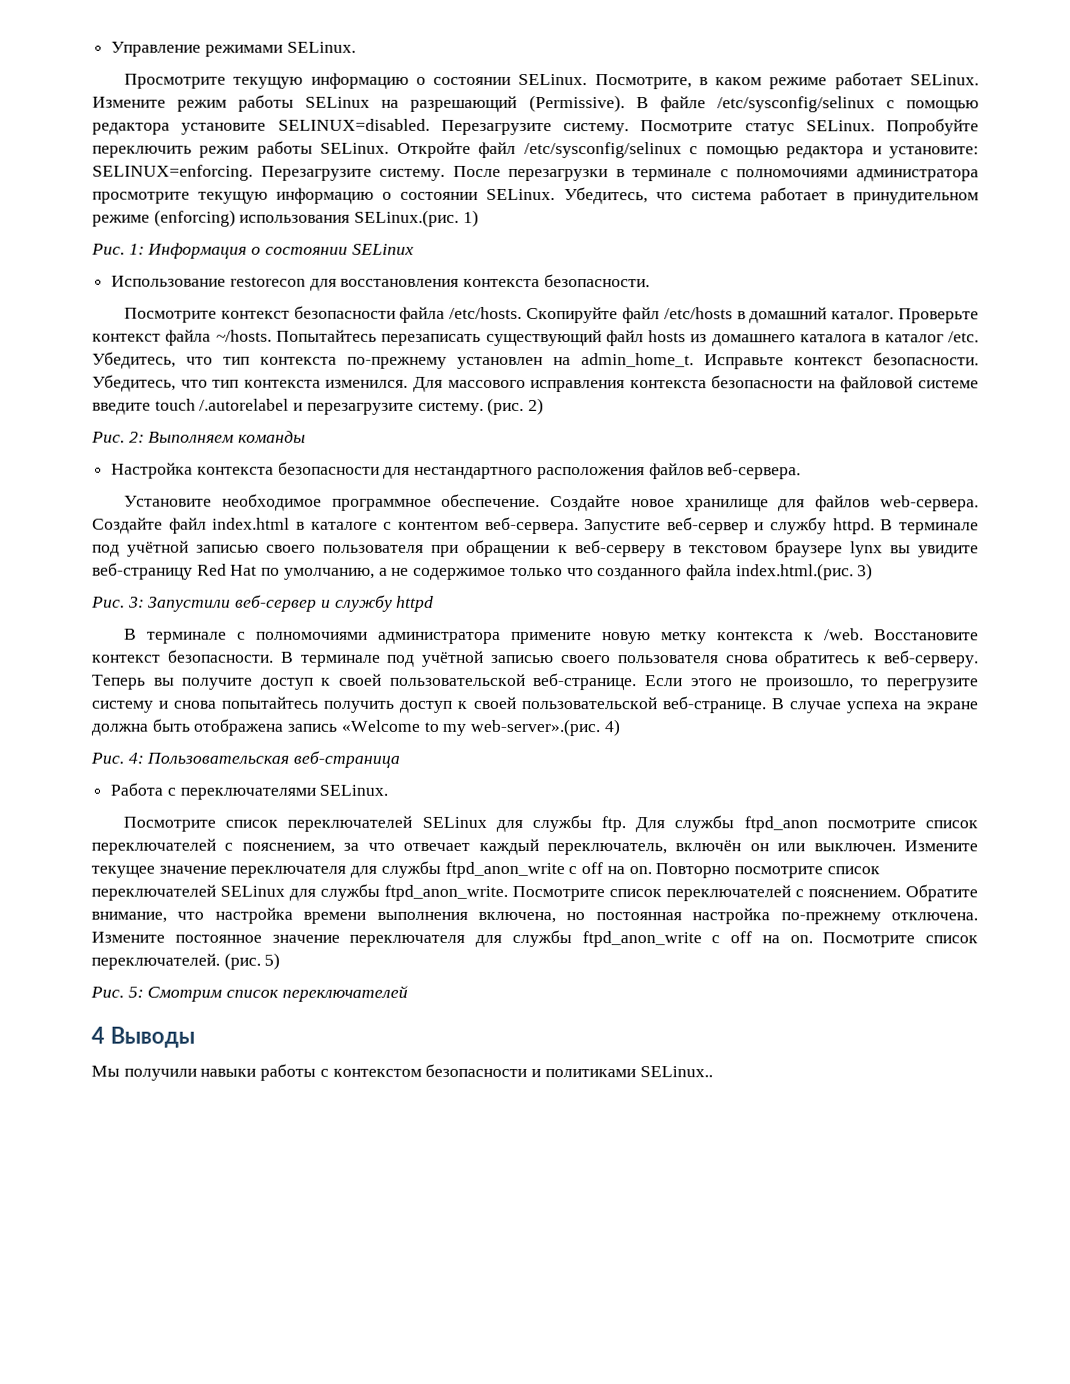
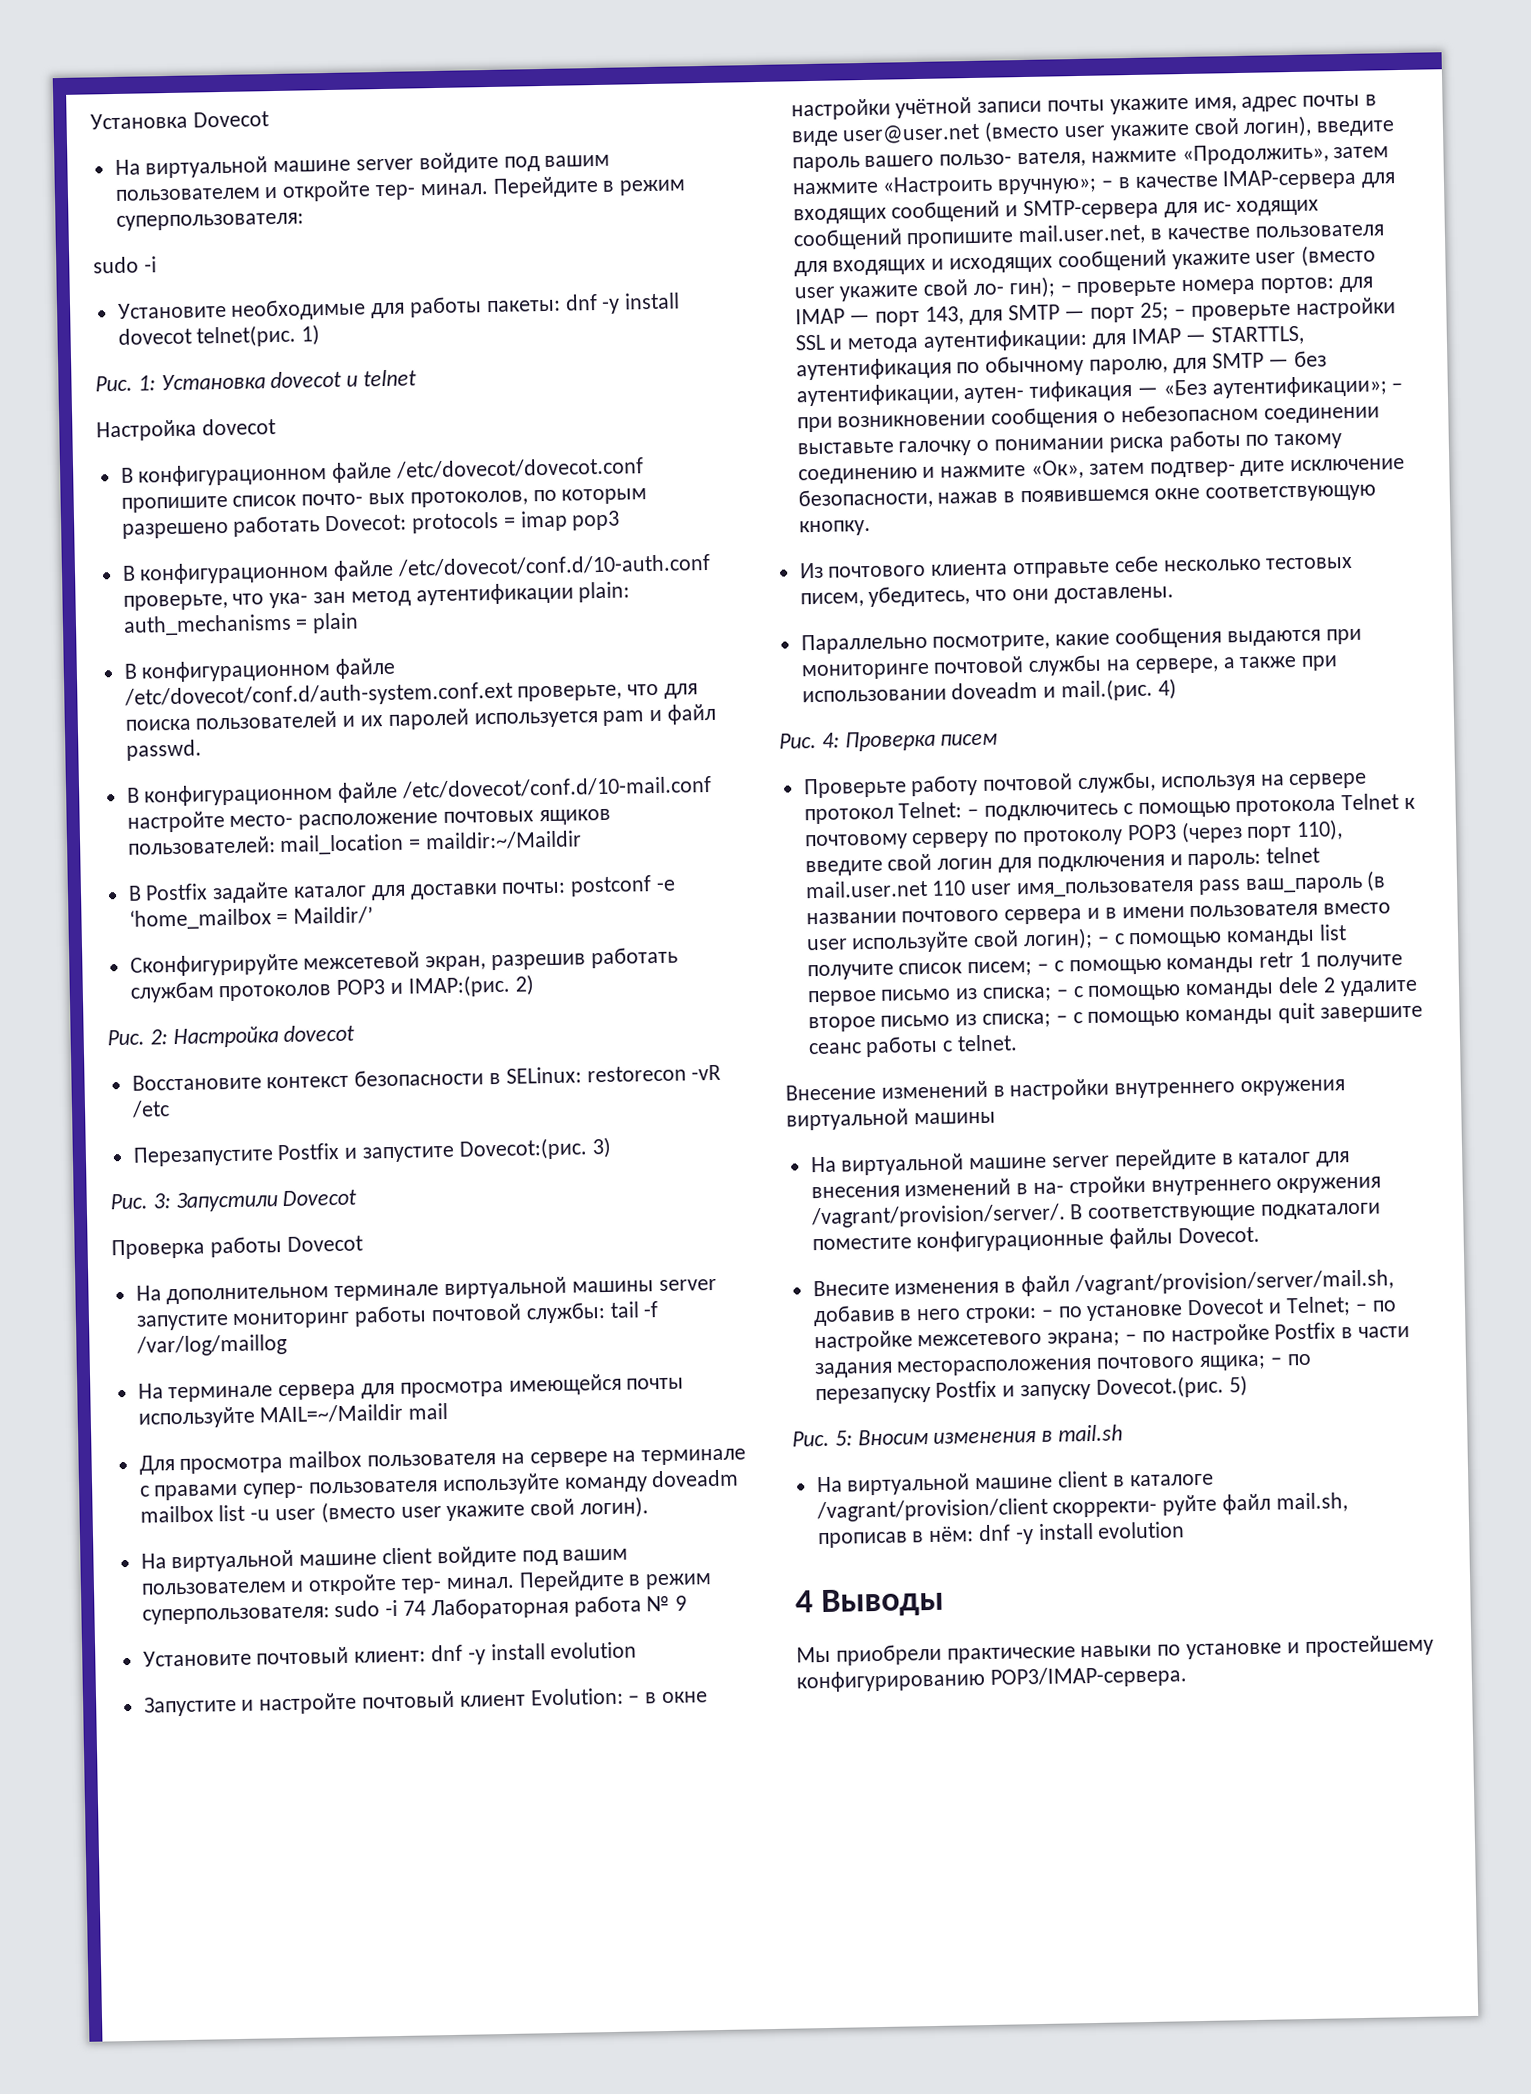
- Управление режимами SELinux.
- Просмотрите текущую информацию о состоянии SELinux. Посмотрите, в каком режиме работает SELinux. Измените режим работы SELinux на разрешающий (Permissive). В файле /etc/sysconfig/selinux с помощью редактора установите SELINUX=disabled. Перезагрузите систему. Посмотрите статус SELinux. Попробуйте переключить режим работы SELinux. Откройте файл /etc/sysconfig/selinux с помощью редактора и установите: SELINUX=enforcing. Перезагрузите систему. После перезагрузки в терминале с полномочиями администратора просмотрите текущую информацию о состоянии SELinux. Убедитесь, что система работает в принудительном режиме (enforcing) использования SELinux.(рис. 1)
- Рис. 1: Информация о состоянии SELinux
- Использование restorecon для восстановления контекста безопасности.
- Посмотрите контекст безопасности файла /etc/hosts. Скопируйте файл /etc/hosts в домашний каталог. Проверьте контекст файла ~/hosts. Попытайтесь перезаписать существующий файл hosts из домашнего каталога в каталог /etc. Убедитесь, что тип контекста по-прежнему установлен на admin_home_t. Исправьте контекст безопасности. Убедитесь, что тип контекста изменился. Для массового исправления контекста безопасности на файловой системе введите touch /.autorelabel и перезагрузите систему. (рис. 2)
- Рис. 2: Выполняем команды
- Настройка контекста безопасности для нестандартного расположения файлов веб-сервера.
- Установите необходимое программное обеспечение. Создайте новое хранилище для файлов web-сервера. Создайте файл index.html в каталоге с контентом веб-сервера. Запустите веб-сервер и службу httpd. В терминале под учётной записью своего пользователя при обращении к веб-серверу в текстовом браузере lynx вы увидите веб-страницу Red Hat по умолчанию, а не содержимое только что созданного файла index.html.(рис. 3)
- Рис. 3: Запустили веб-сервер и службу httpd
- В терминале с полномочиями администратора примените новую метку контекста к /web. Восстановите контекст безопасности. В терминале под учётной записью своего пользователя снова обратитесь к веб-серверу. Теперь вы получите доступ к своей пользовательской веб-странице. Если этого не произошло, то перегрузите систему и снова попытайтесь получить доступ к своей пользовательской веб-странице. В случае успеха на экране должна быть отображена запись «Welcome to my web-server».(рис. 4)
- Рис. 4: Пользовательская веб-страница
- Работа с переключателями SELinux.
- Посмотрите список переключателей SELinux для службы ftp. Для службы ftpd_anon посмотрите список переключателей с пояснением, за что отвечает каждый переключатель, включён он или выключен. Измените текущее значение переключателя для службы ftpd_anon_write с off на on. Повторно посмотрите список переключателей SELinux для службы ftpd_anon_write. Посмотрите список переключателей с пояснением. Обратите внимание, что настройка времени выполнения включена, но постоянная настройка по-прежнему отключена. Измените постоянное значение переключателя для службы ftpd_anon_write с off на on. Посмотрите список переключателей. (рис. 5)
- Рис. 5: Смотрим список переключателей
+ Установка Dovecot
+ На виртуальной машине server войдите под вашим пользователем и откройте тер- минал. Перейдите в режим суперпользователя:
+ sudo -i
+ Установите необходимые для работы пакеты: dnf -y install dovecot telnet(рис. 1)
+ Рис. 1: Установка dovecot и telnet
+ Настройка dovecot
+ В конфигурационном файле /etc/dovecot/dovecot.conf пропишите список почто- вых протоколов, по которым разрешено работать Dovecot: protocols = imap pop3
+ В конфигурационном файле /etc/dovecot/conf.d/10-auth.conf проверьте, что ука- зан метод аутентификации plain: auth_mechanisms = plain
+ В конфигурационном файле /etc/dovecot/conf.d/auth-system.conf.ext проверьте, что для поиска пользователей и их паролей используется pam и файл passwd.
+ В конфигурационном файле /etc/dovecot/conf.d/10-mail.conf настройте место- расположение почтовых ящиков пользователей: mail_location = maildir:~/Maildir
+ В Postfix задайте каталог для доставки почты: postconf -e ‘home_mailbox = Maildir/’
+ Сконфигурируйте межсетевой экран, разрешив работать службам протоколов POP3 и IMAP:(рис. 2)
+ Рис. 2: Настройка dovecot
+ Восстановите контекст безопасности в SELinux: restorecon -vR /etc
+ Перезапустите Postfix и запустите Dovecot:(рис. 3)
+ Рис. 3: Запустили Dovecot
+ Проверка работы Dovecot
+ На дополнительном терминале виртуальной машины server запустите мониторинг работы почтовой службы: tail -f /var/log/maillog
+ На терминале сервера для просмотра имеющейся почты используйте MAIL=~/Maildir mail
+ Для просмотра mailbox пользователя на сервере на терминале с правами супер- пользователя используйте команду doveadm mailbox list -u user (вместо user укажите свой логин).
+ На виртуальной машине client войдите под вашим пользователем и откройте тер- минал. Перейдите в режим суперпользователя: sudo -i 74 Лабораторная работа № 9
+ Установите почтовый клиент: dnf -y install evolution
+ Запустите и настройте почтовый клиент Evolution: – в окне настройки учётной записи почты укажите имя, адрес почты в виде user@user.net (вместо user укажите свой логин), введите пароль вашего пользо- вателя, нажмите «Продолжить», затем нажмите «Настроить вручную»; – в качестве IMAP-сервера для входящих сообщений и SMTP-сервера для ис- ходящих сообщений пропишите mail.user.net, в качестве пользователя для входящих и исходящих сообщений укажите user (вместо user укажите свой ло- гин); – проверьте номера портов: для IMAP — порт 143, для SMTP — порт 25; – проверьте настройки SSL и метода аутентификации: для IMAP — STARTTLS, аутентификация по обычному паролю, для SMTP — без аутентификации, аутен- тификация — «Без аутентификации»; – при возникновении сообщения о небезопасном соединении выставьте галочку о понимании риска работы по такому соединению и нажмите «Ок», затем подтвер- дите исключение безопасности, нажав в появившемся окне соответствующую кнопку.
+ Из почтового клиента отправьте себе несколько тестовых писем, убедитесь, что они доставлены.
+ Параллельно посмотрите, какие сообщения выдаются при мониторинге почтовой службы на сервере, а также при использовании doveadm и mail.(рис. 4)
+ Рис. 4: Проверка писем
+ Проверьте работу почтовой службы, используя на сервере протокол Telnet: – подключитесь с помощью протокола Telnet к почтовому серверу по протоколу POP3 (через порт 110), введите свой логин для подключения и пароль: telnet mail.user.net 110 user имя_пользователя pass ваш_пароль (в названии почтового сервера и в имени пользователя вместо user используйте свой логин); – с помощью команды list получите список писем; – с помощью команды retr 1 получите первое письмо из списка; – с помощью команды dele 2 удалите второе письмо из списка; – с помощью команды quit завершите сеанс работы с telnet.
+ Внесение изменений в настройки внутреннего окружения виртуальной машины
+ На виртуальной машине server перейдите в каталог для внесения изменений в на- стройки внутреннего окружения /vagrant/provision/server/. В соответствующие подкаталоги поместите конфигурационные файлы Dovecot.
+ Внесите изменения в файл /vagrant/provision/server/mail.sh, добавив в него строки: – по установке Dovecot и Telnet; – по настройке межсетевого экрана; – по настройке Postfix в части задания месторасположения почтового ящика; – по перезапуску Postfix и запуску Dovecot.(рис. 5)
+ Рис. 5: Вносим изменения в mail.sh
+ На виртуальной машине client в каталоге /vagrant/provision/client скорректи- руйте файл mail.sh, прописав в нём: dnf -y install evolution
  4 Выводы
- Мы получили навыки работы с контекстом безопасности и политиками SELinux..
+ Мы приобрели практические навыки по установке и простейшему конфигурированию POP3/IMAP-сервера.

